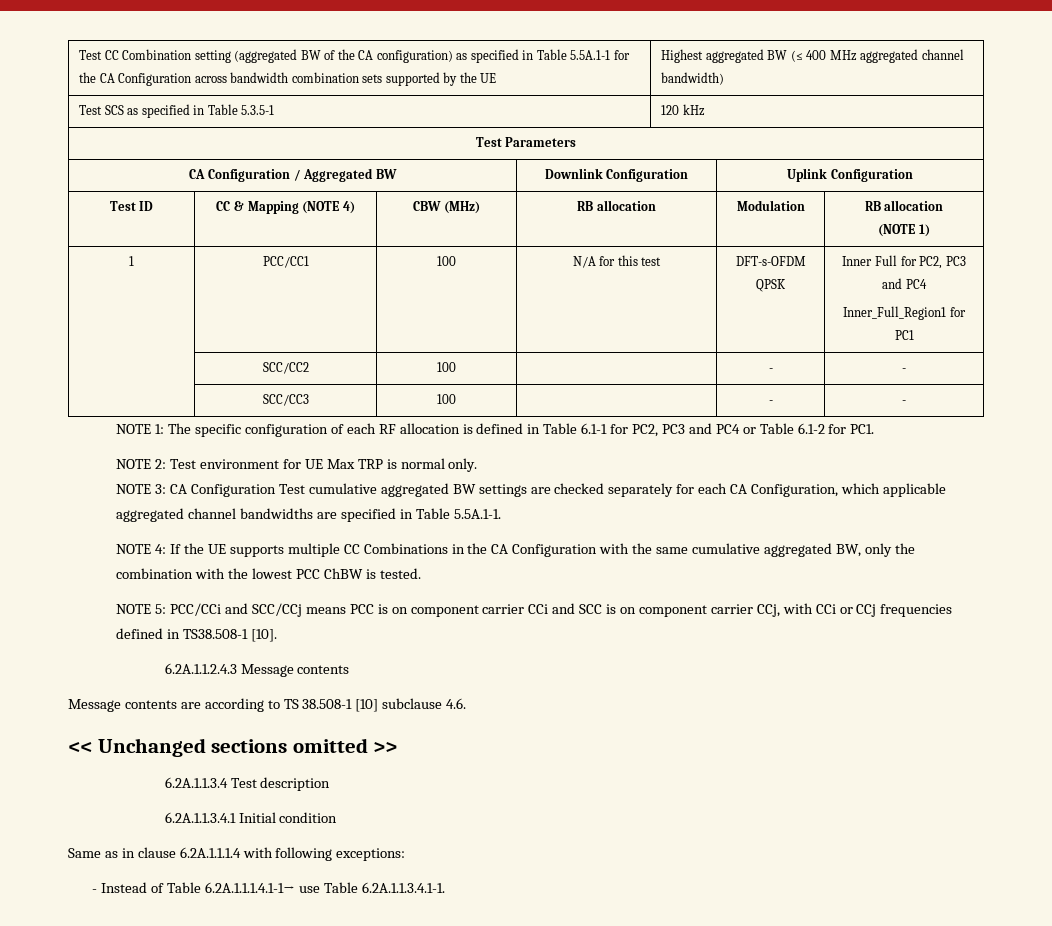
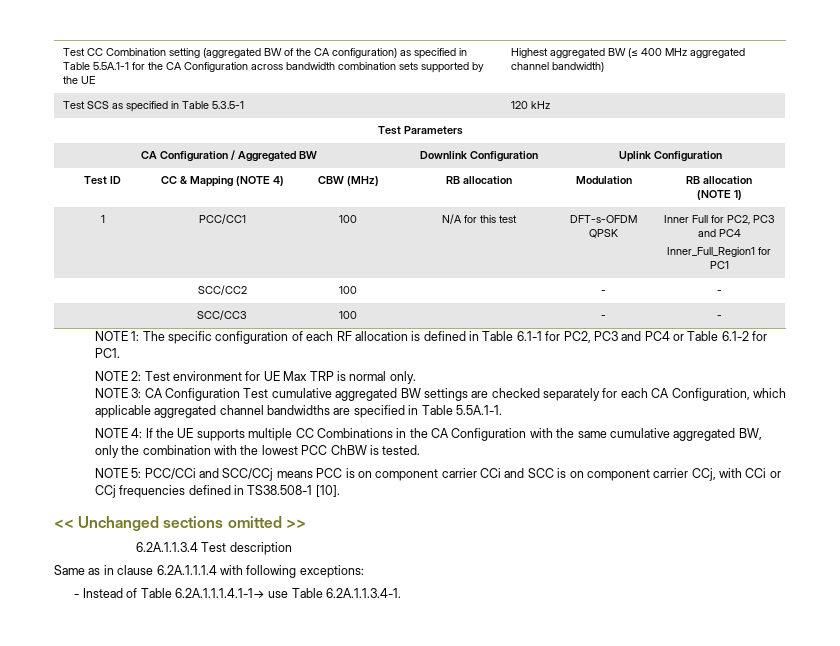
- 6.2A.1.1.2.4.3 Message contents
- Message contents are according to TS 38.508-1 [10] subclause 4.6.
- 6.2A.1.1.3.4.1 Initial condition
- - Instead of Table 6.2A.1.1.1.4.1-1→ use Table 6.2A.1.1.3.4.1-1.
+ - Instead of Table 6.2A.1.1.1.4.1-1→ use Table 6.2A.1.1.3.4-1.

